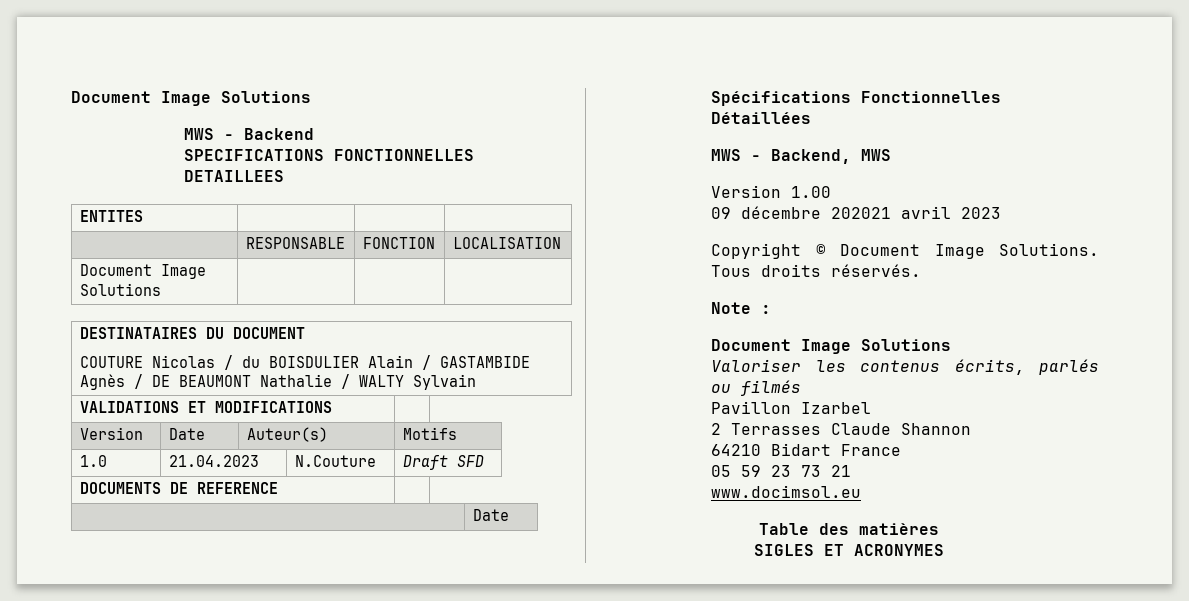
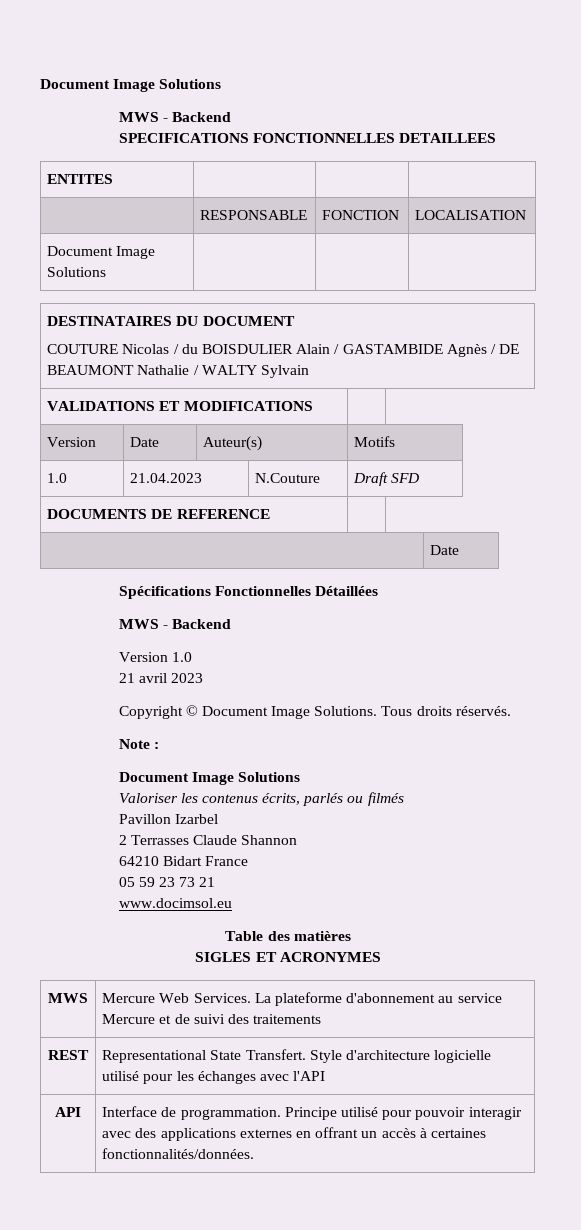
  Spécifications Fonctionnelles Détaillées
- MWS - Backend, MWS
- Version 1.00
- 09 décembre 202021 avril 2023
+ MWS - Backend
+ Version 1.0
+ 21 avril 2023
+ MWS | Mercure Web Services. La plateforme d'abonnement au service Mercure et de suivi des traitements
+ REST | Representational State Transfert. Style d'architecture logicielle utilisé pour les échanges avec l'API
+ API | Interface de programmation. Principe utilisé pour pouvoir interagir avec des applications externes en offrant un accès à certaines fonctionnalités/données.

